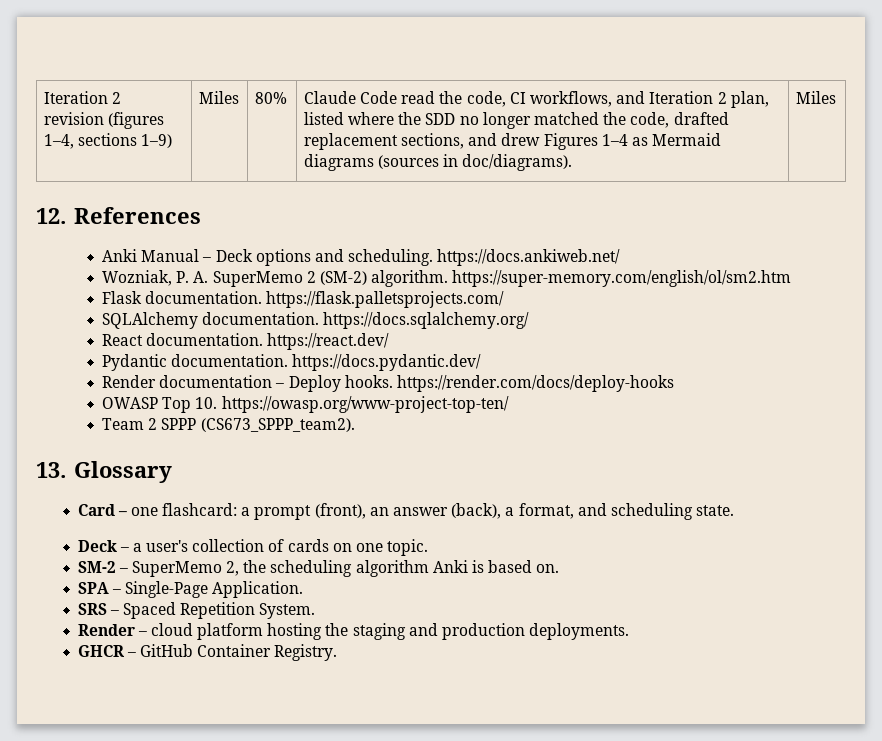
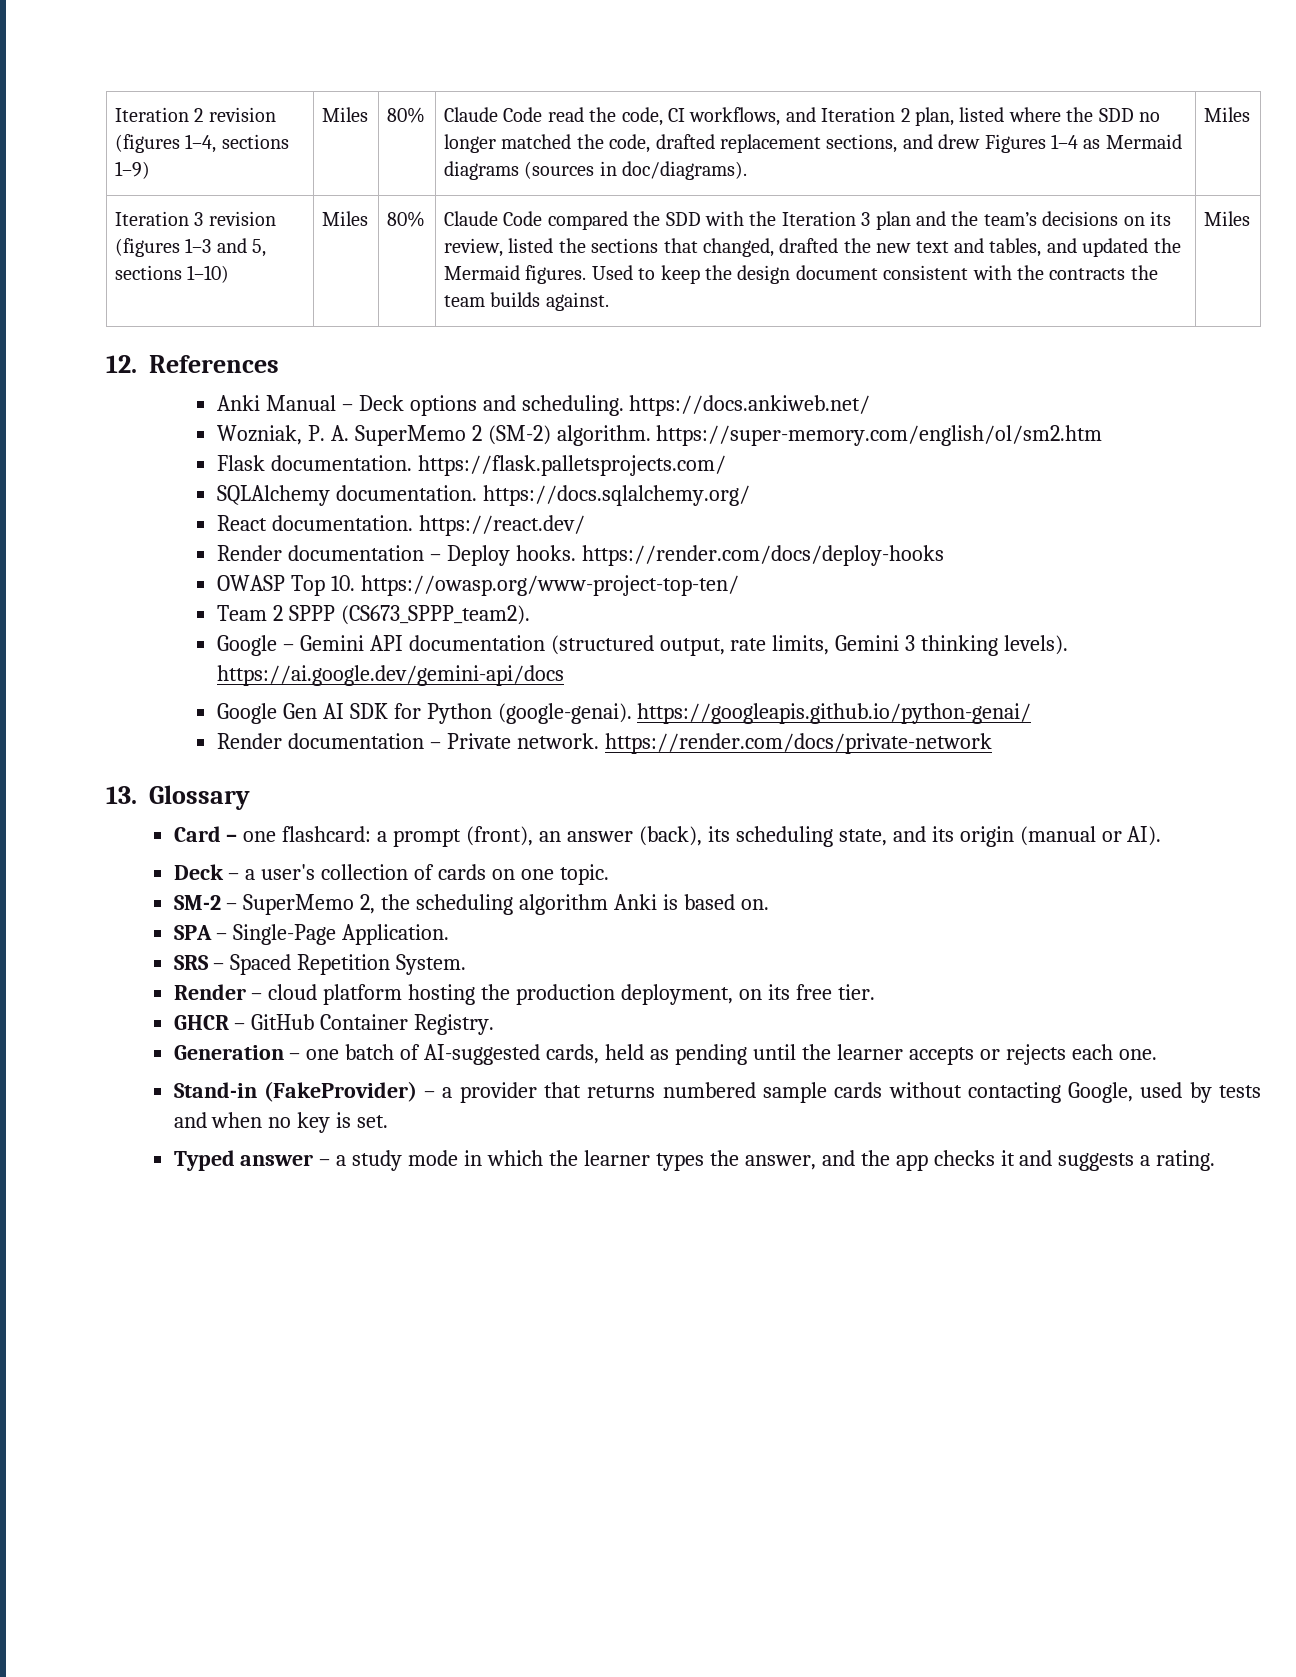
+ Iteration 3 revision (figures 1–3 and 5, sections 1–10) | Miles | 80% | Claude Code compared the SDD with the Iteration 3 plan and the team’s decisions on its review, listed the sections that changed, drafted the new text and tables, and updated the Mermaid figures. Used to keep the design document consistent with the contracts the team builds against. | Miles
- Pydantic documentation. https://docs.pydantic.dev/
+ Google – Gemini API documentation (structured output, rate limits, Gemini 3 thinking levels). https://ai.google.dev/gemini-api/docs
+ Google Gen AI SDK for Python (google-genai). https://googleapis.github.io/python-genai/
+ Render documentation – Private network. https://render.com/docs/private-network
- Card – one flashcard: a prompt (front), an answer (back), a format, and scheduling state.
+ Card – one flashcard: a prompt (front), an answer (back), its scheduling state, and its origin (manual or AI).
- Render – cloud platform hosting the staging and production deployments.
+ Render – cloud platform hosting the production deployment, on its free tier.
+ Generation – one batch of AI-suggested cards, held as pending until the learner accepts or rejects each one.
+ Stand-in (FakeProvider) – a provider that returns numbered sample cards without contacting Google, used by tests and when no key is set.
+ Typed answer – a study mode in which the learner types the answer, and the app checks it and suggests a rating.

